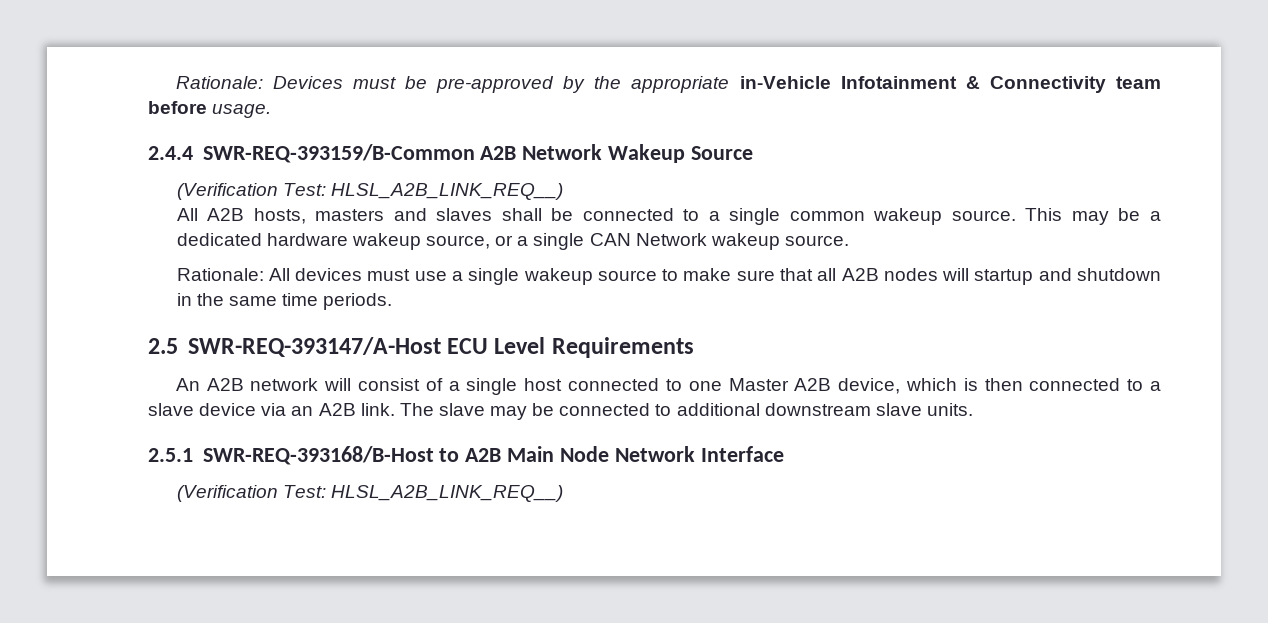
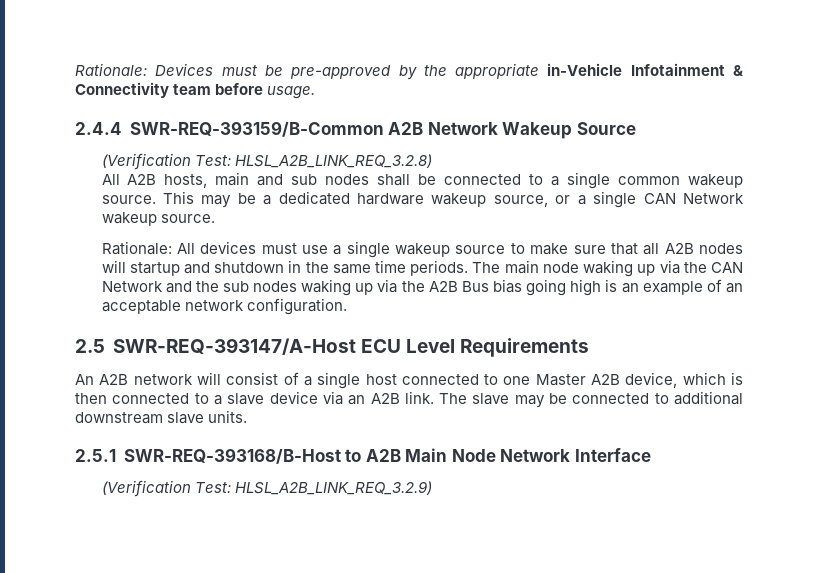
  2.4.4 SWR-REQ-393159/B-Common A2B Network Wakeup Source
- (Verification Test: HLSL_A2B_LINK_REQ__)
+ (Verification Test: HLSL_A2B_LINK_REQ_3.2.8)
- All A2B hosts, masters and slaves shall be connected to a single common wakeup source.
+ All A2B hosts, main and sub nodes shall be connected to a single common wakeup source.
+ The main node waking up via the CAN Network and the sub nodes waking up via the A2B Bus bias going high is an example of an acceptable network configuration.
  2.5.1 SWR-REQ-393168/B-Host to A2B Main Node Network Interface
- (Verification Test: HLSL_A2B_LINK_REQ__)
+ (Verification Test: HLSL_A2B_LINK_REQ_3.2.9)

